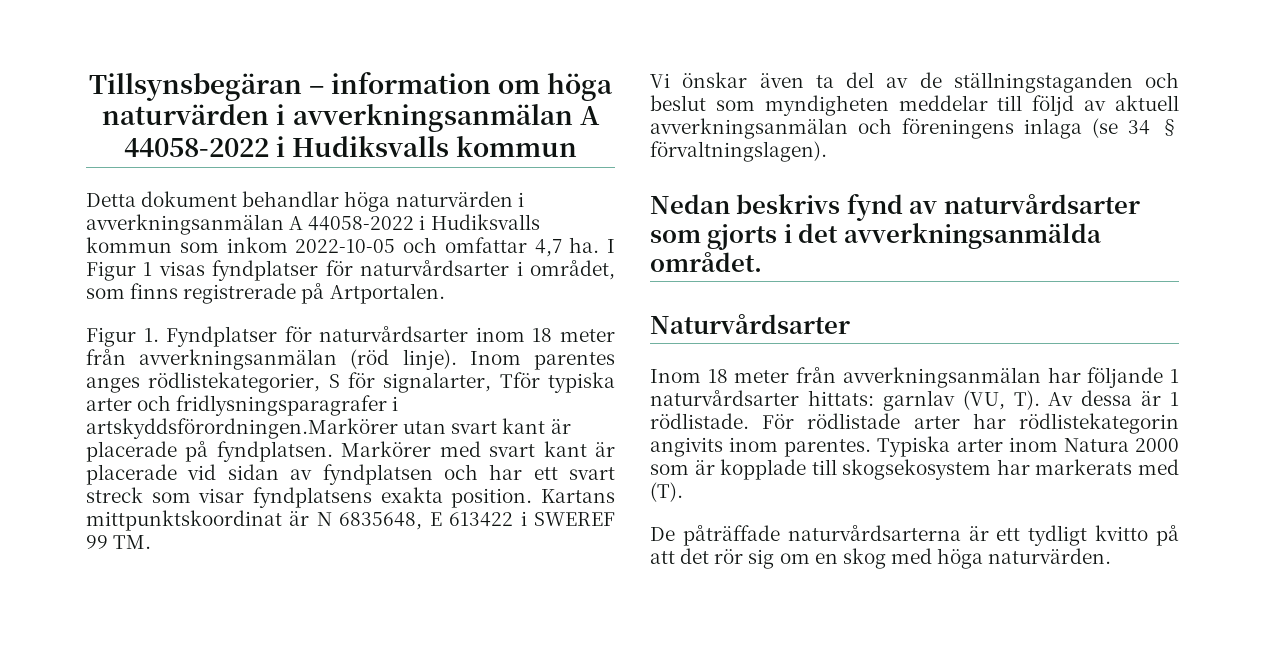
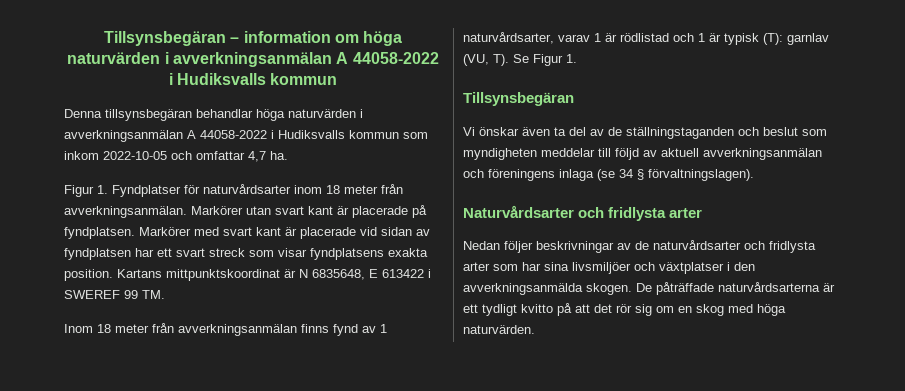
- Detta dokument behandlar höga naturvärden i avverkningsanmälan A 44058-2022 i Hudiksvalls kommun som inkom 2022-10-05 och omfattar 4,7 ha. I Figur 1 visas fyndplatser för naturvårdsarter i området, som finns registrerade på Artportalen.
+ Denna tillsynsbegäran behandlar höga naturvärden i avverkningsanmälan A 44058-2022 i Hudiksvalls kommun som inkom 2022-10-05 och omfattar 4,7 ha.
- Figur 1. Fyndplatser för naturvårdsarter inom 18 meter från avverkningsanmälan (röd linje). Inom parentes anges rödlistekategorier, S för signalarter, Tför typiska arter och fridlysningsparagrafer i artskyddsförordningen.Markörer utan svart kant är placerade på fyndplatsen.
+ Figur 1. Fyndplatser för naturvårdsarter inom 18 meter från avverkningsanmälan. Markörer utan svart kant är placerade på fyndplatsen.
- Markörer med svart kant är placerade vid sidan av fyndplatsen och har ett svart streck som visar fyndplatsens exakta position.
+ Markörer med svart kant är placerade vid sidan av fyndplatsen har ett svart streck som visar fyndplatsens exakta position.
+ Inom 18 meter från avverkningsanmälan finns fynd av 1 naturvårdsarter, varav 1 är rödlistad och 1 är typisk (T): garnlav (VU, T). Se Figur 1.
+ Tillsynsbegäran
- Nedan beskrivs fynd av naturvårdsarter som gjorts i det avverkningsanmälda området.
- Naturvårdsarter
- Inom 18 meter från avverkningsanmälan har följande 1 naturvårdsarter hittats: garnlav (VU, T). Av dessa är 1 rödlistade. För rödlistade arter har rödlistekategorin angivits inom parentes. Typiska arter inom Natura 2000 som är kopplade till skogsekosystem har markerats med (T).
- De påträffade naturvårdsarterna är ett tydligt kvitto på att det rör sig om en skog med höga naturvärden.
+ Naturvårdsarter och fridlysta arter
+ Nedan följer beskrivningar av de naturvårdsarter och fridlysta arter som har sina livsmiljöer och växtplatser i den avverkningsanmälda skogen. De påträffade naturvårdsarterna är ett tydligt kvitto på att det rör sig om en skog med höga naturvärden.

